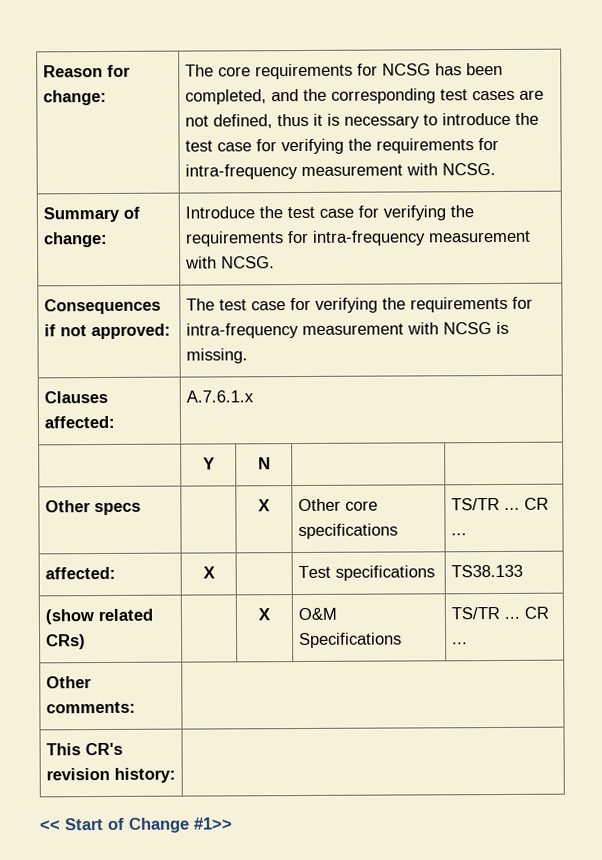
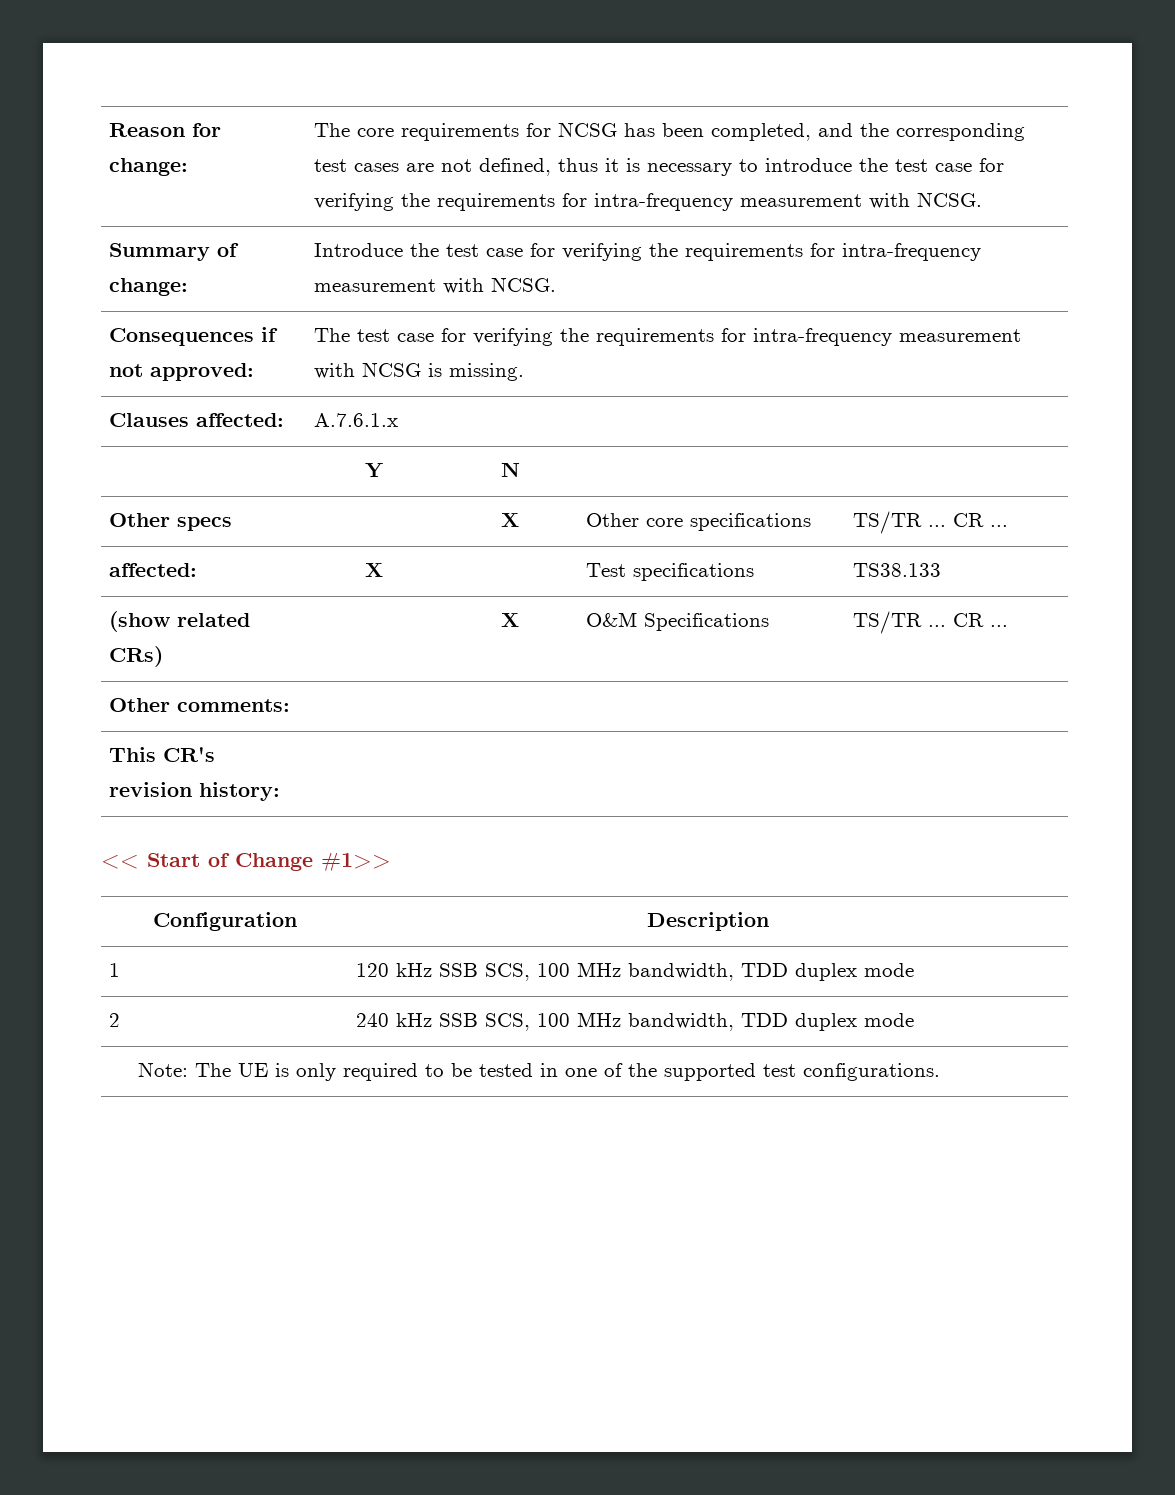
+ Configuration | Description
+ 1 | 120 kHz SSB SCS, 100 MHz bandwidth, TDD duplex mode
+ 2 | 240 kHz SSB SCS, 100 MHz bandwidth, TDD duplex mode
+ Note: The UE is only required to be tested in one of the supported test configurations.

